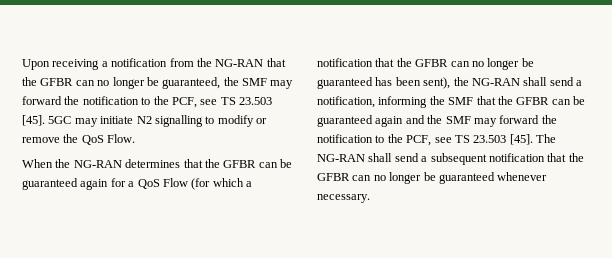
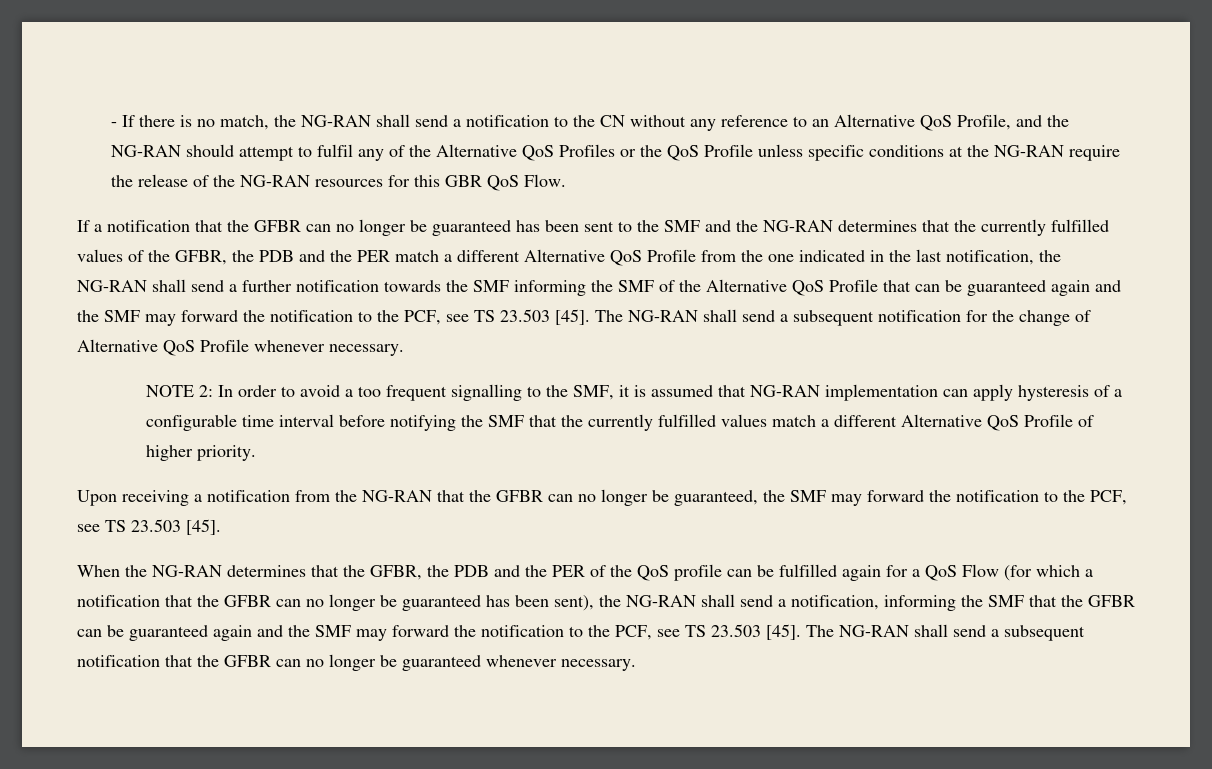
+ - If there is no match, the NG-RAN shall send a notification to the CN without any reference to an Alternative QoS Profile, and the NG-RAN should attempt to fulfil any of the Alternative QoS Profiles or the QoS Profile unless specific conditions at the NG-RAN require the release of the NG-RAN resources for this GBR QoS Flow.
+ If a notification that the GFBR can no longer be guaranteed has been sent to the SMF and the NG-RAN determines that the currently fulfilled values of the GFBR, the PDB and the PER match a different Alternative QoS Profile from the one indicated in the last notification, the NG-RAN shall send a further notification towards the SMF informing the SMF of the Alternative QoS Profile that can be guaranteed again and the SMF may forward the notification to the PCF, see TS 23.503 [45]. The NG-RAN shall send a subsequent notification for the change of Alternative QoS Profile whenever necessary.
+ NOTE 2: In order to avoid a too frequent signalling to the SMF, it is assumed that NG-RAN implementation can apply hysteresis of a configurable time interval before notifying the SMF that the currently fulfilled values match a different Alternative QoS Profile of higher priority.
- 5GC may initiate N2 signalling to modify or remove the QoS Flow.
- When the NG-RAN determines that the GFBR can be guaranteed again for a QoS Flow (for which a notification that the GFBR can no longer be guaranteed has been sent), the NG-RAN shall send a notification, informing the SMF that the GFBR can be guaranteed again and the SMF may forward the notification to the PCF, see TS 23.503 [45].
+ When the NG-RAN determines that the GFBR, the PDB and the PER of the QoS profile can be fulfilled again for a QoS Flow (for which a notification that the GFBR can no longer be guaranteed has been sent), the NG-RAN shall send a notification, informing the SMF that the GFBR can be guaranteed again and the SMF may forward the notification to the PCF, see TS 23.503 [45].

